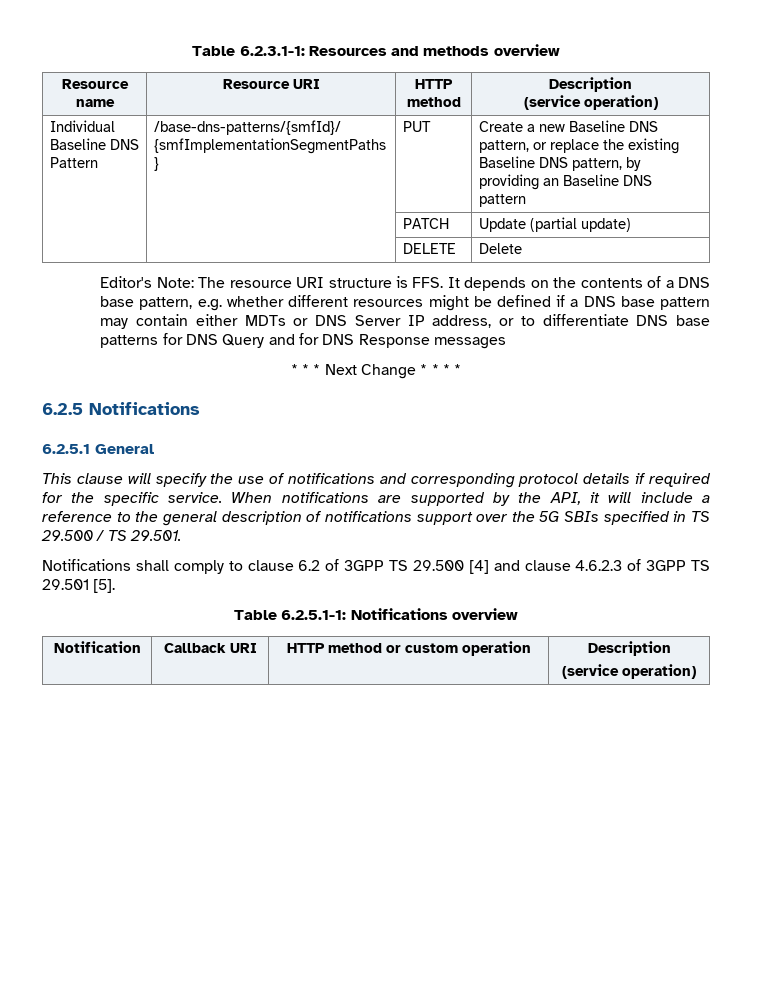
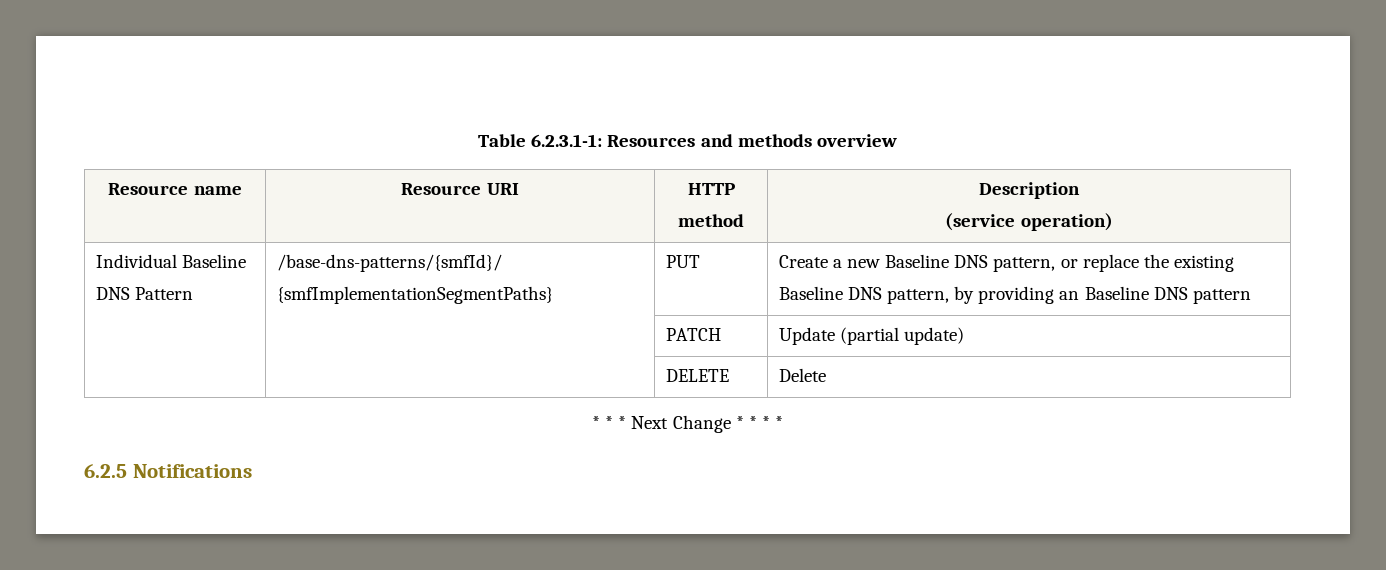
- Editor's Note: The resource URI structure is FFS. It depends on the contents of a DNS base pattern, e.g. whether different resources might be defined if a DNS base pattern may contain either MDTs or DNS Server IP address, or to differentiate DNS base patterns for DNS Query and for DNS Response messages
- 6.2.5.1 General
- This clause will specify the use of notifications and corresponding protocol details if required for the specific service. When notifications are supported by the API, it will include a reference to the general description of notifications support over the 5G SBIs specified in TS 29.500 / TS 29.501.
- Notifications shall comply to clause 6.2 of 3GPP TS 29.500 [4] and clause 4.6.2.3 of 3GPP TS 29.501 [5].
- Table 6.2.5.1-1: Notifications overview
- Notification | Callback URI | HTTP method or custom operation | Description
- (service operation)

